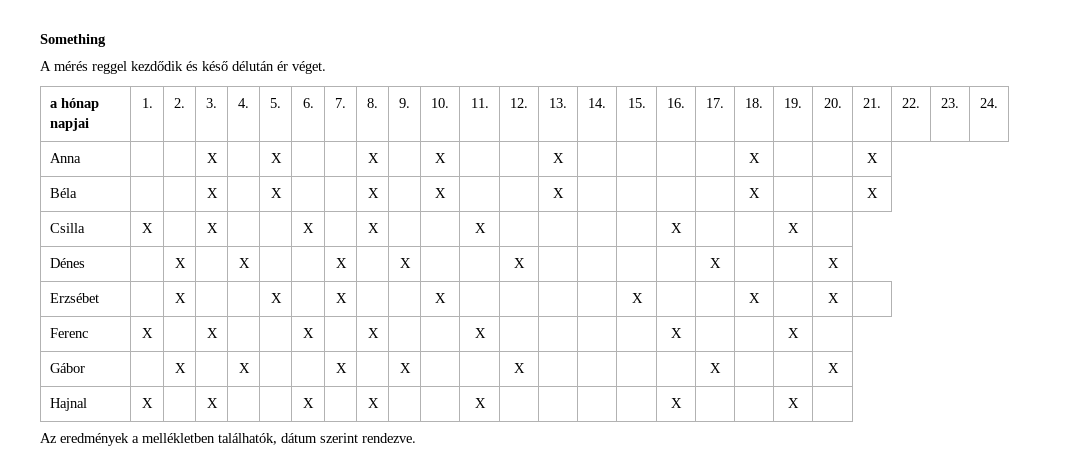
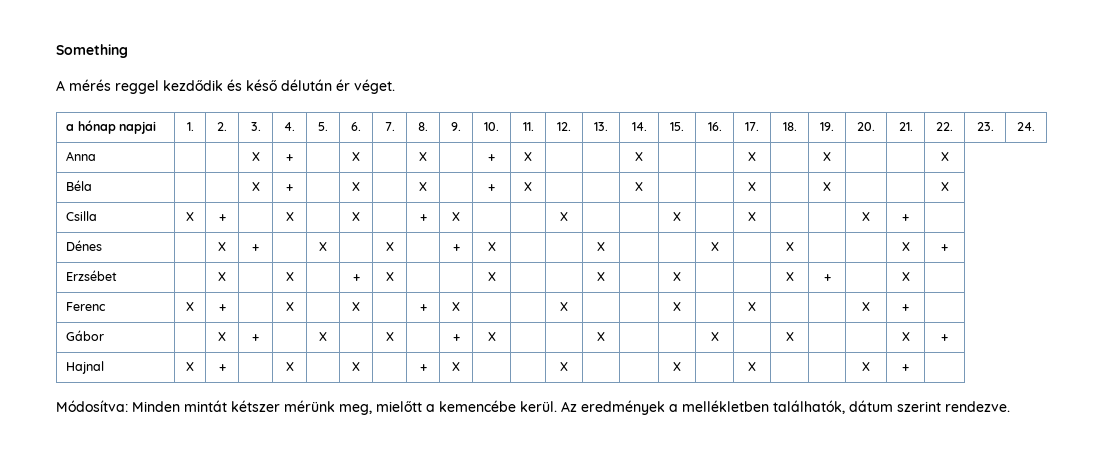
- Anna | | | X | | X | | | X | | X | | | X | | | | | X | | | X
- Béla | | | X | | X | | | X | | X | | | X | | | | | X | | | X
- Csilla | X | | X | | | X | | X | | | X | | | | | X | | | X |
- Dénes | | X | | X | | | X | | X | | | X | | | | | X | | | X
- Erzsébet | | X | | | X | | X | | | X | | | | | X | | | X | | X |
- Ferenc | X | | X | | | X | | X | | | X | | | | | X | | | X |
- Gábor | | X | | X | | | X | | X | | | X | | | | | X | | | X
- Hajnal | X | | X | | | X | | X | | | X | | | | | X | | | X |
- Az eredmények a mellékletben találhatók, dátum szerint rendezve.
+ Anna | | | X | + | | X | | X | | + | X | | | X | | | X | | X | | | X
+ Béla | | | X | + | | X | | X | | + | X | | | X | | | X | | X | | | X
+ Csilla | X | + | | X | | X | | + | X | | | X | | | X | | X | | | X | + |
+ Dénes | | X | + | | X | | X | | + | X | | | X | | | X | | X | | | X | +
+ Erzsébet | | X | | X | | + | X | | | X | | | X | | X | | | X | + | | X |
+ Ferenc | X | + | | X | | X | | + | X | | | X | | | X | | X | | | X | + |
+ Gábor | | X | + | | X | | X | | + | X | | | X | | | X | | X | | | X | +
+ Hajnal | X | + | | X | | X | | + | X | | | X | | | X | | X | | | X | + |
+ Módosítva: Minden mintát kétszer mérünk meg, mielőtt a kemencébe kerül. Az eredmények a mellékletben találhatók, dátum szerint rendezve.

